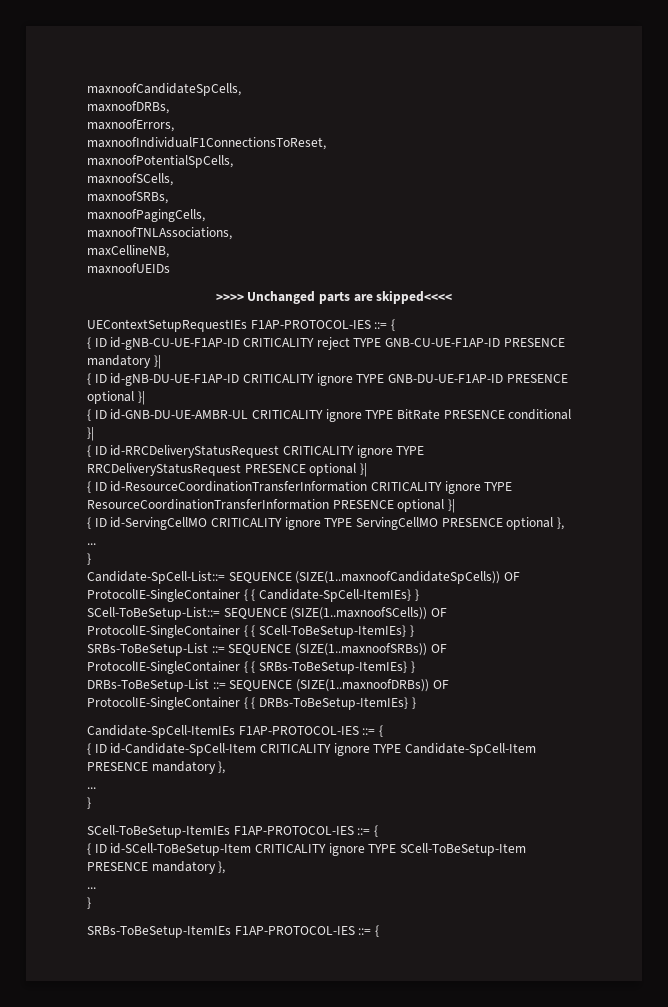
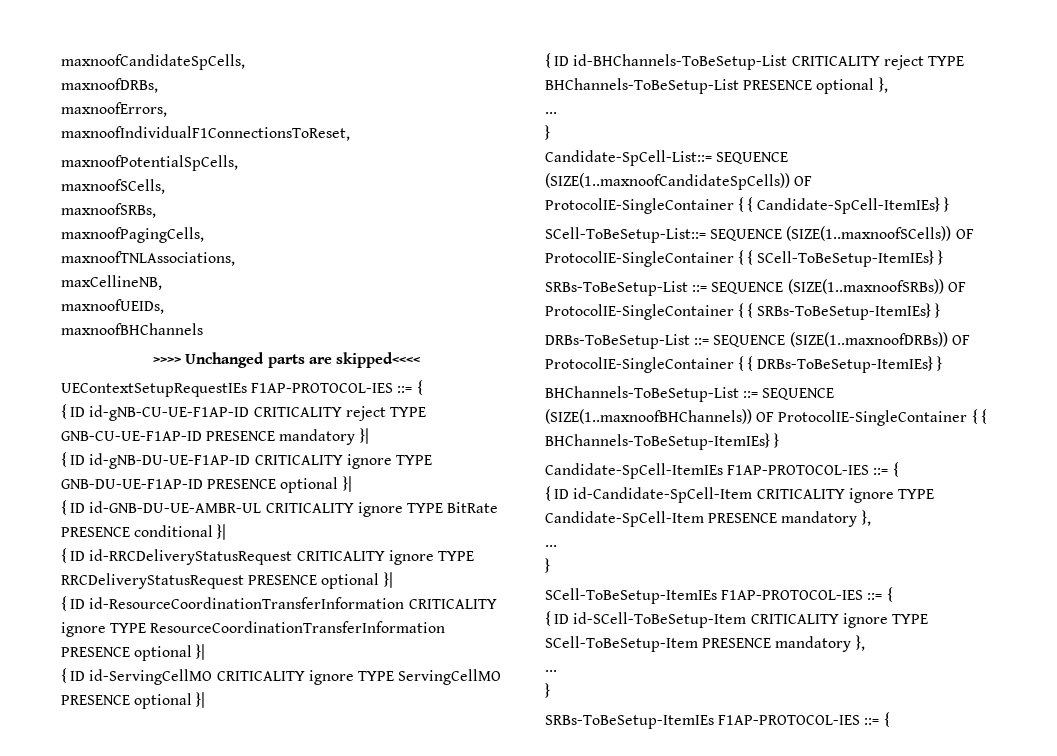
- maxnoofUEIDs
+ maxnoofUEIDs,
+ maxnoofBHChannels
- { ID id-ServingCellMO CRITICALITY ignore TYPE ServingCellMO PRESENCE optional },
+ { ID id-ServingCellMO CRITICALITY ignore TYPE ServingCellMO PRESENCE optional }|
+ { ID id-BHChannels-ToBeSetup-List CRITICALITY reject TYPE BHChannels-ToBeSetup-List PRESENCE optional },
+ BHChannels-ToBeSetup-List ::= SEQUENCE (SIZE(1..maxnoofBHChannels)) OF ProtocolIE-SingleContainer { { BHChannels-ToBeSetup-ItemIEs} }

